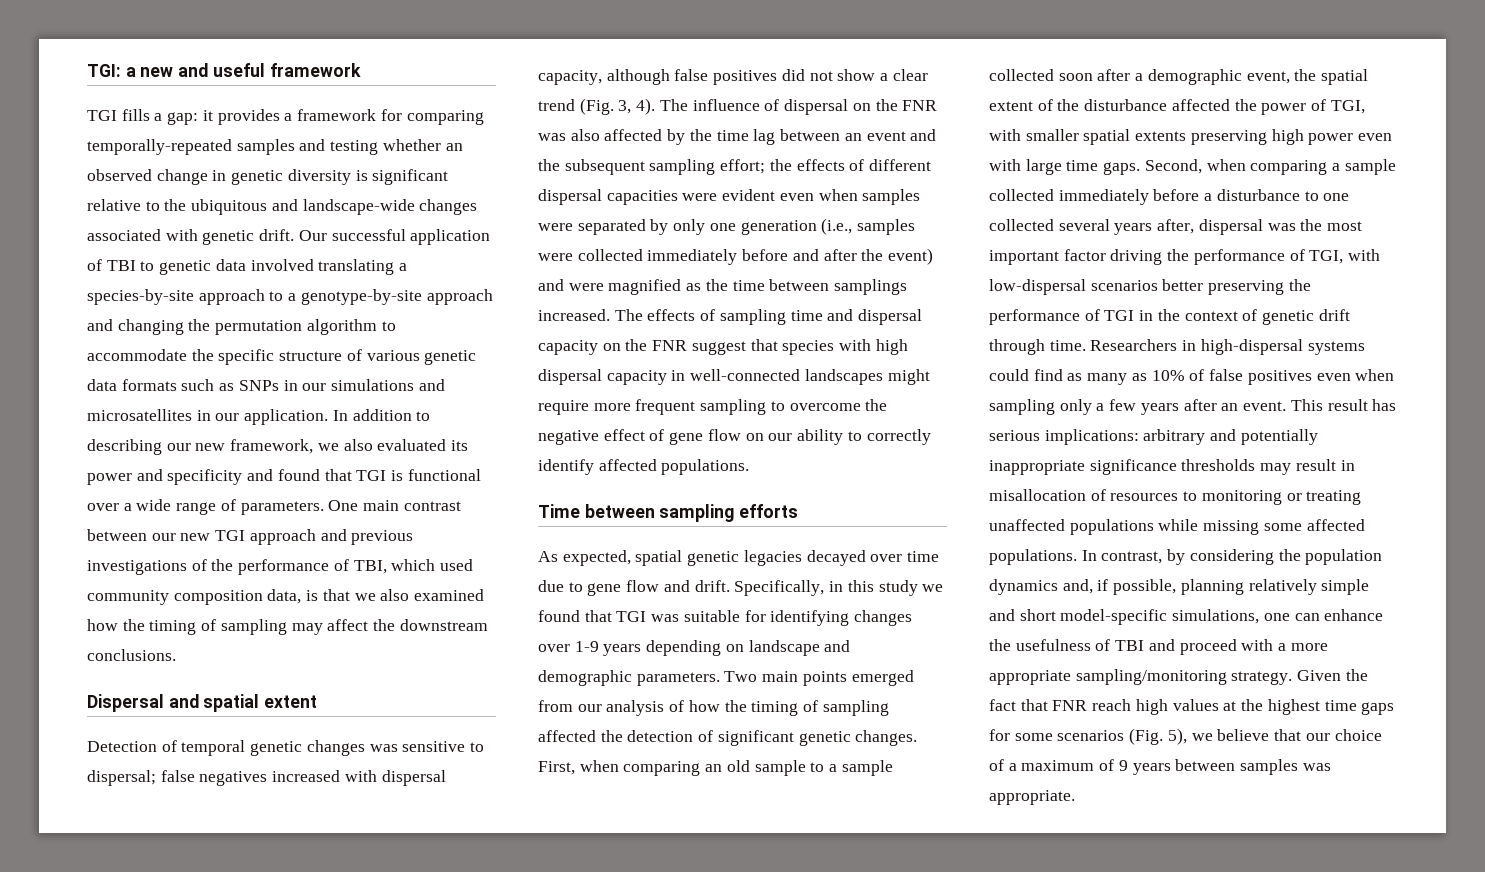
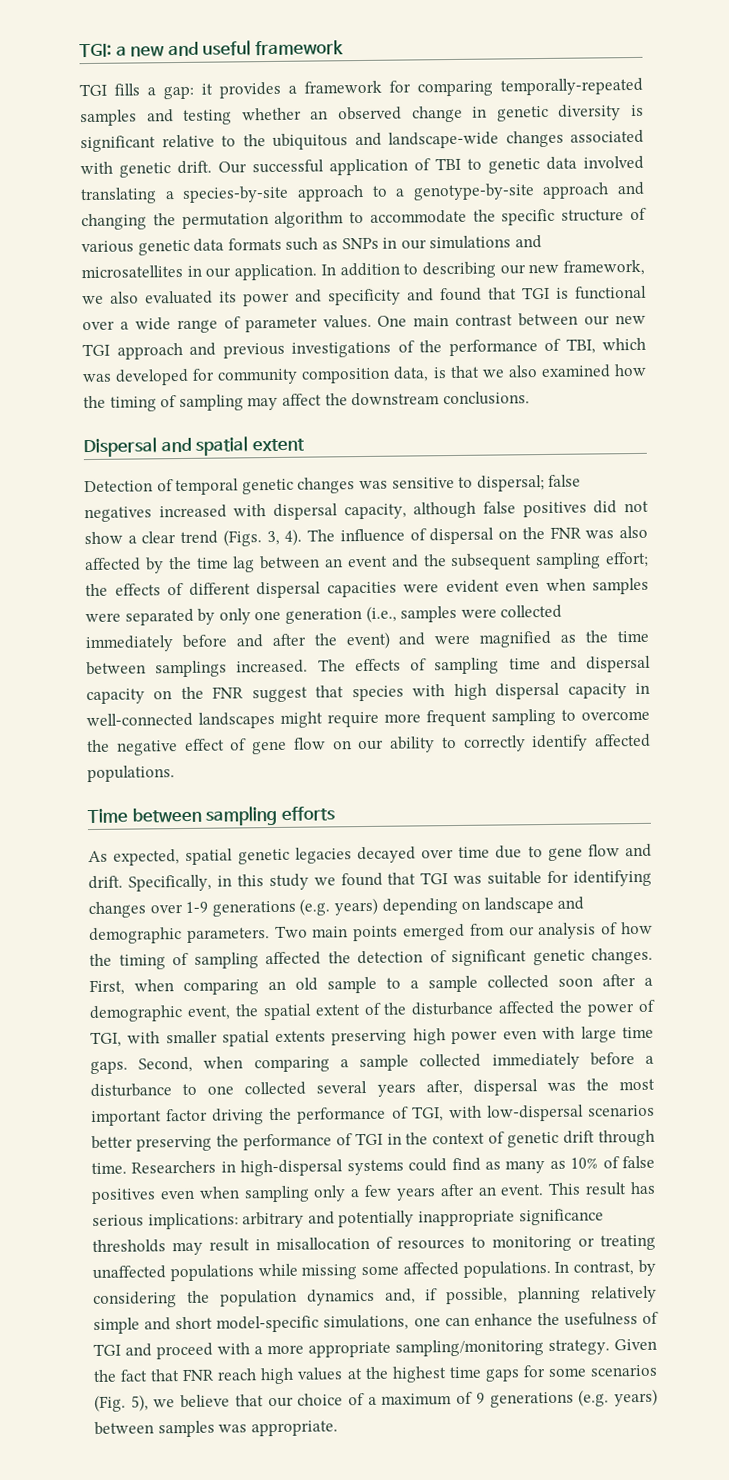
- In addition to describing our new framework, we also evaluated its power and specificity and found that TGI is functional over a wide range of parameters.
+ In addition to describing our new framework, we also evaluated its power and specificity and found that TGI is functional over a wide range of parameter values.
- One main contrast between our new TGI approach and previous investigations of the performance of TBI, which used community composition data, is that we also examined how the timing of sampling may affect the downstream conclusions.
+ One main contrast between our new TGI approach and previous investigations of the performance of TBI, which was developed for community composition data, is that we also examined how the timing of sampling may affect the downstream conclusions.
- Detection of temporal genetic changes was sensitive to dispersal; false negatives increased with dispersal capacity, although false positives did not show a clear trend (Fig. 3, 4).
+ Detection of temporal genetic changes was sensitive to dispersal; false negatives increased with dispersal capacity, although false positives did not show a clear trend (Figs. 3, 4).
- Specifically, in this study we found that TGI was suitable for identifying changes over 1-9 years depending on landscape and demographic parameters.
+ Specifically, in this study we found that TGI was suitable for identifying changes over 1-9 generations (e.g. years) depending on landscape and demographic parameters.
- In contrast, by considering the population dynamics and, if possible, planning relatively simple and short model-specific simulations, one can enhance the usefulness of TBI and proceed with a more appropriate sampling/monitoring strategy.
+ In contrast, by considering the population dynamics and, if possible, planning relatively simple and short model-specific simulations, one can enhance the usefulness of TGI and proceed with a more appropriate sampling/monitoring strategy.
- Given the fact that FNR reach high values at the highest time gaps for some scenarios (Fig. 5), we believe that our choice of a maximum of 9 years between samples was appropriate.
+ Given the fact that FNR reach high values at the highest time gaps for some scenarios (Fig. 5), we believe that our choice of a maximum of 9 generations (e.g. years) between samples was appropriate.

